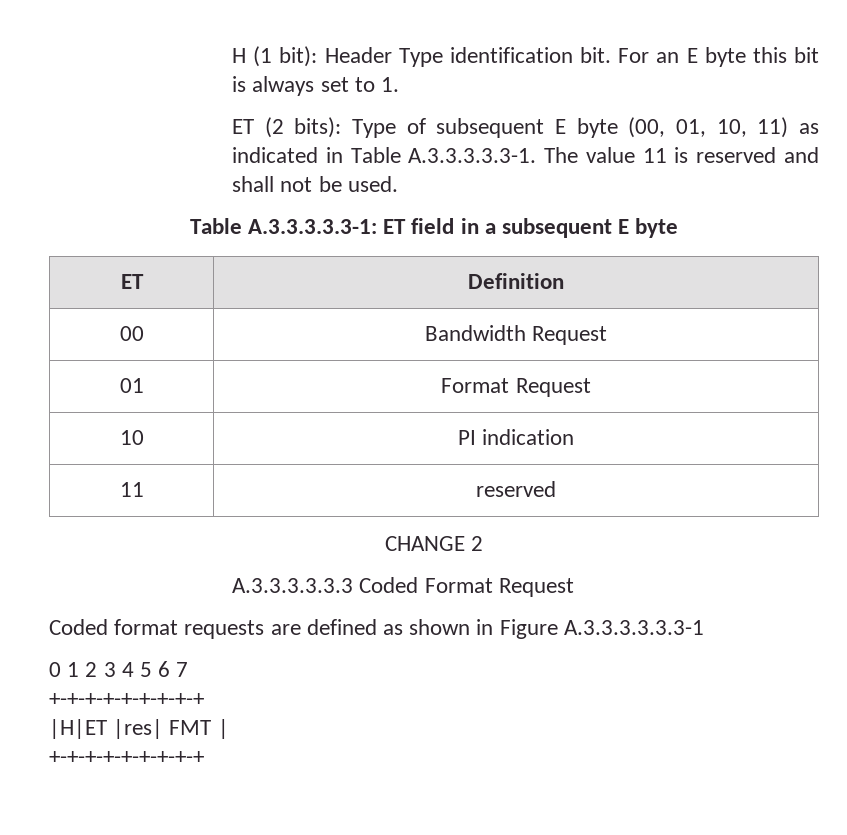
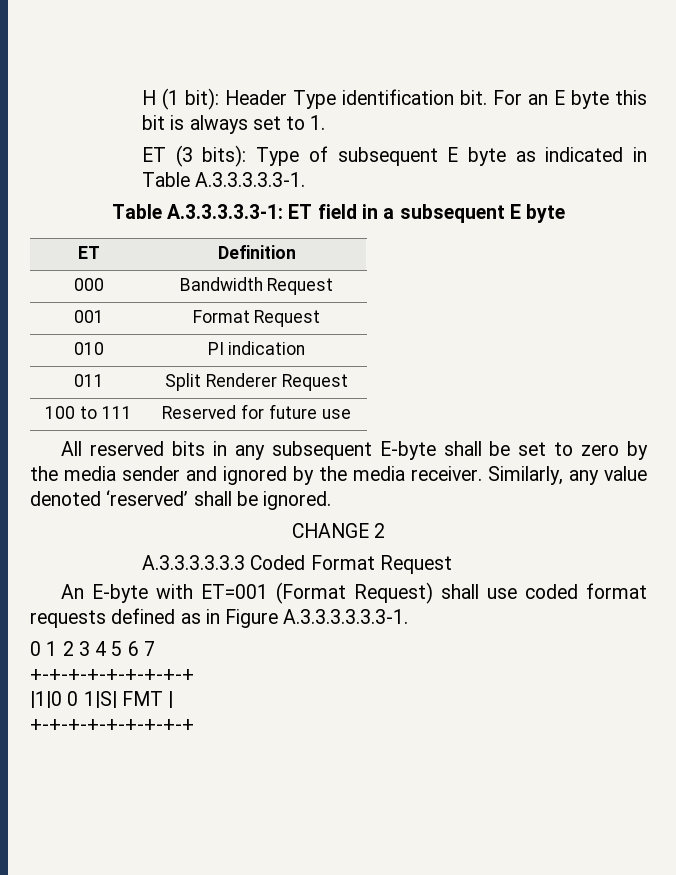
- ET (2 bits): Type of subsequent E byte (00, 01, 10, 11) as indicated in Table A.3.3.3.3.3-1. The value 11 is reserved and shall not be used.
+ ET (3 bits): Type of subsequent E byte as indicated in Table A.3.3.3.3.3-1.
- 00 | Bandwidth Request
+ 000 | Bandwidth Request
- 01 | Format Request
- 10 | PI indication
+ 001 | Format Request
+ 010 | PI indication
- 11 | reserved
+ 011 | Split Renderer Request
+ 100 to 111 | Reserved for future use
+ All reserved bits in any subsequent E-byte shall be set to zero by the media sender and ignored by the media receiver. Similarly, any value denoted ‘reserved’ shall be ignored.
- Coded format requests are defined as shown in Figure A.3.3.3.3.3.3-1
+ An E-byte with ET=001 (Format Request) shall use coded format requests defined as in Figure A.3.3.3.3.3.3-1.
- |H|ET |res| FMT |
+ |1|0 0 1|S| FMT |

